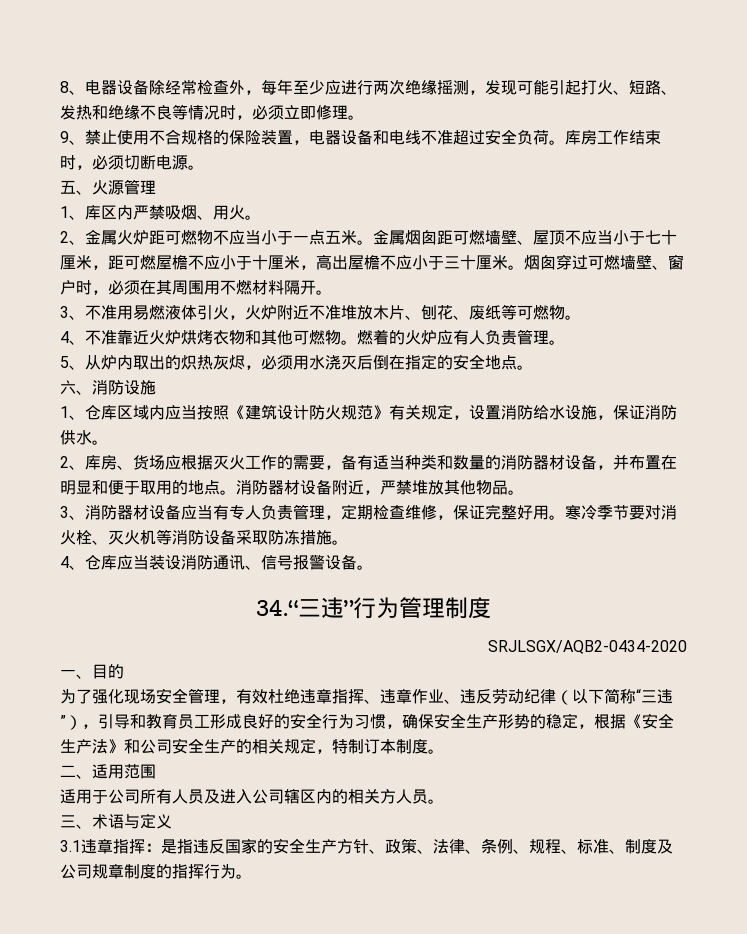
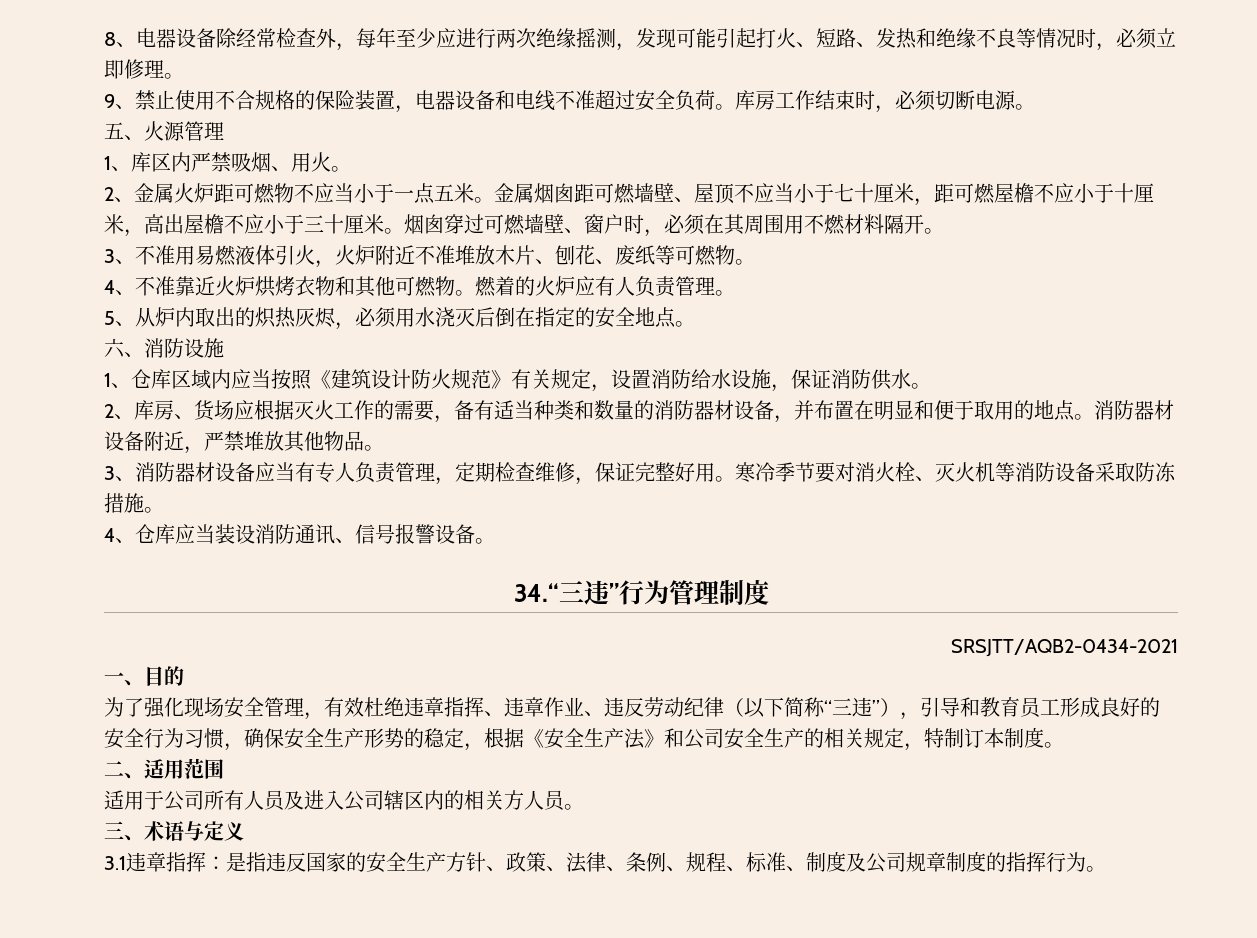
- SRJLSGX/AQB2-0434-2020
+ SRSJTT/AQB2-0434-2021

